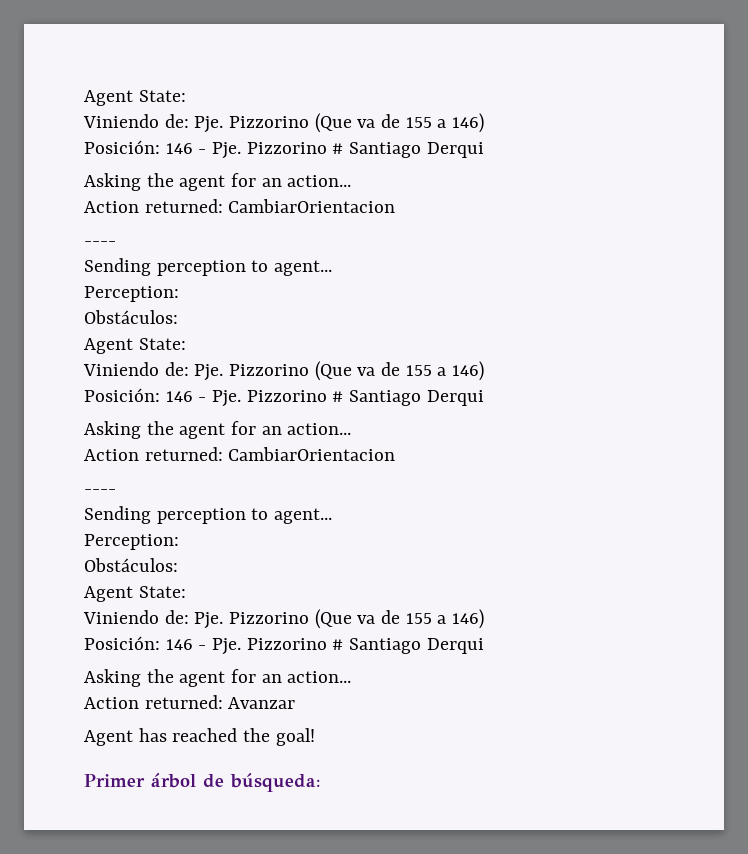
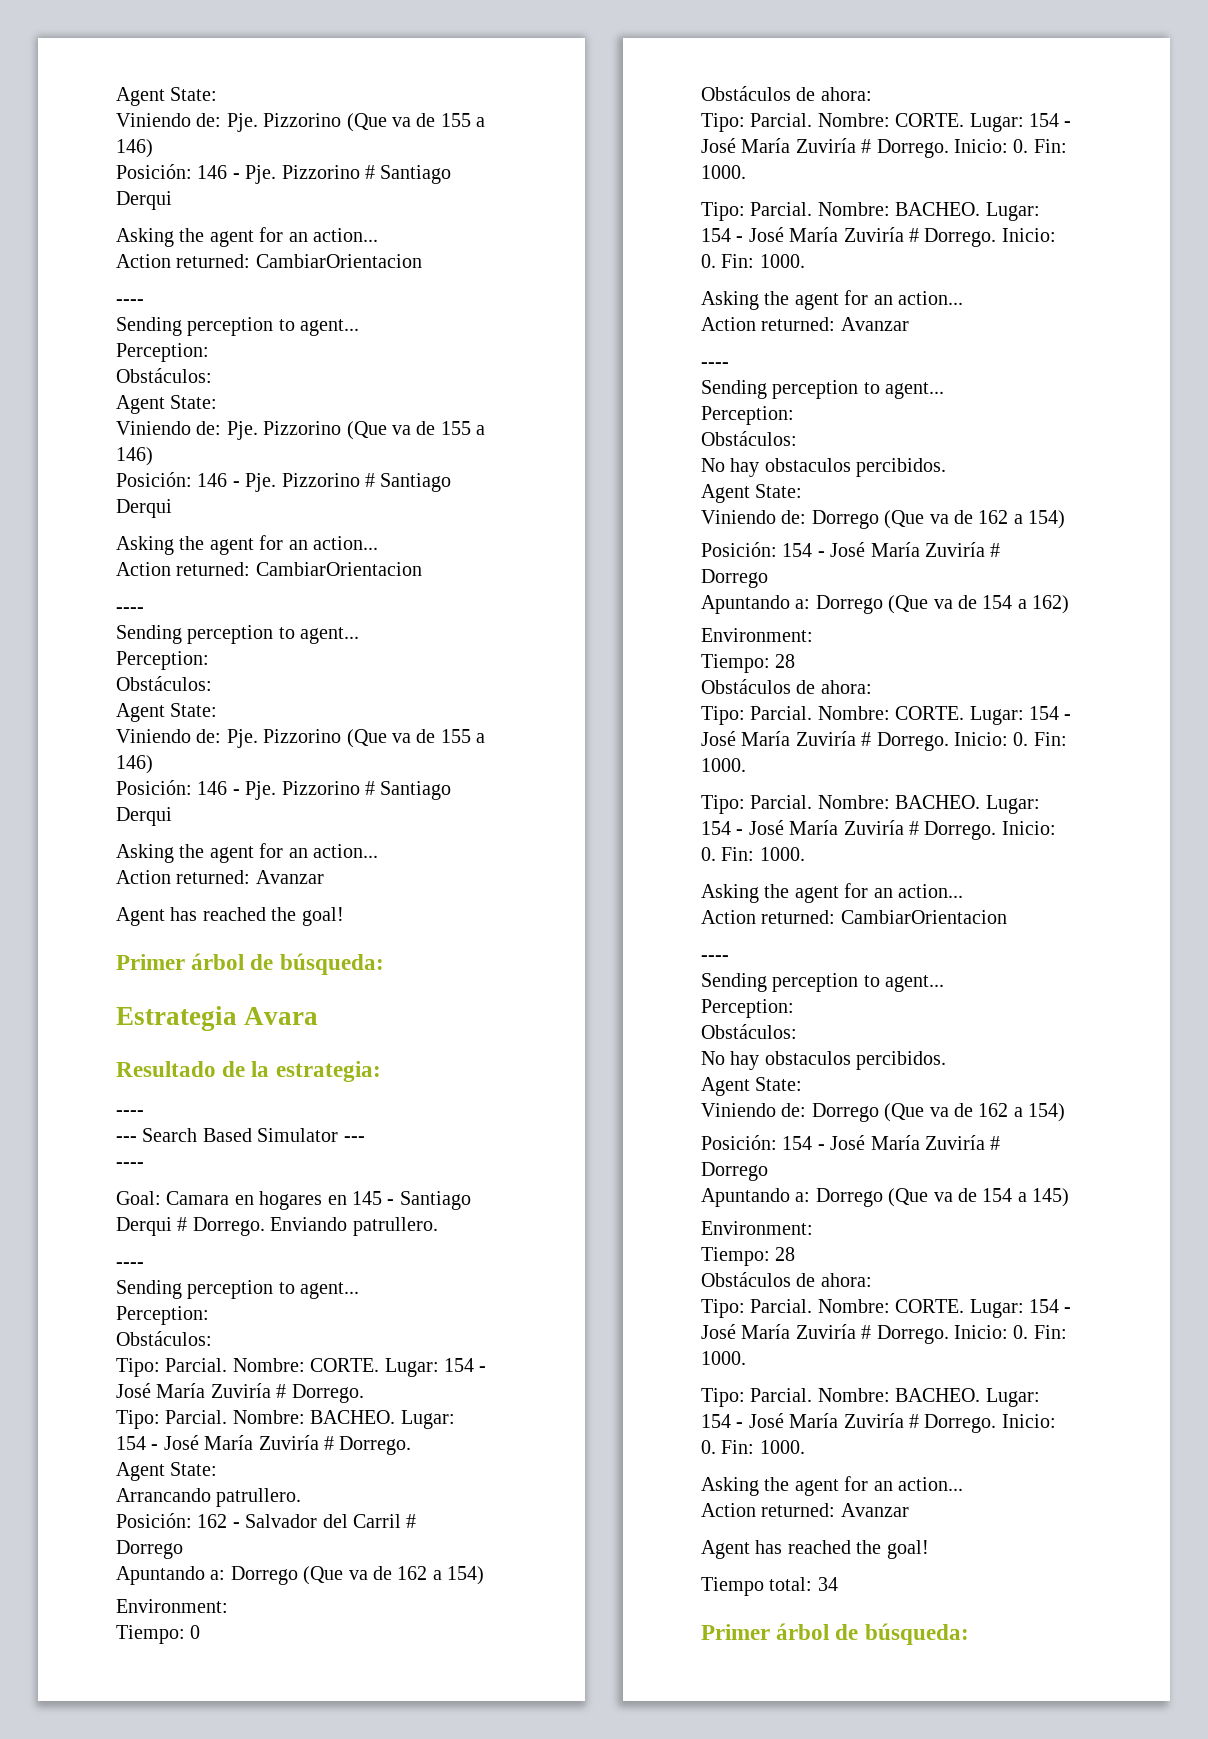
+ Estrategia Avara
+ Resultado de la estrategia:
+ ----
+ --- Search Based Simulator ---
+ ----
+ Goal: Camara en hogares en 145 - Santiago Derqui # Dorrego. Enviando patrullero.
+ ----
+ Sending perception to agent...
+ Perception:
+ Obstáculos:
+ Tipo: Parcial. Nombre: CORTE. Lugar: 154 - José María Zuviría # Dorrego.
+ Tipo: Parcial. Nombre: BACHEO. Lugar: 154 - José María Zuviría # Dorrego.
+ Agent State:
+ Arrancando patrullero.
+ Posición: 162 - Salvador del Carril # Dorrego
+ Apuntando a: Dorrego (Que va de 162 a 154)
+ Environment:
+ Tiempo: 0
+ Obstáculos de ahora:
+ Tipo: Parcial. Nombre: CORTE. Lugar: 154 - José María Zuviría # Dorrego. Inicio: 0. Fin: 1000.
+ Tipo: Parcial. Nombre: BACHEO. Lugar: 154 - José María Zuviría # Dorrego. Inicio: 0. Fin: 1000.
+ Asking the agent for an action...
+ Action returned: Avanzar
+ ----
+ Sending perception to agent...
+ Perception:
+ Obstáculos:
+ No hay obstaculos percibidos.
+ Agent State:
+ Viniendo de: Dorrego (Que va de 162 a 154)
+ Posición: 154 - José María Zuviría # Dorrego
+ Apuntando a: Dorrego (Que va de 154 a 162)
+ Environment:
+ Tiempo: 28
+ Obstáculos de ahora:
+ Tipo: Parcial. Nombre: CORTE. Lugar: 154 - José María Zuviría # Dorrego. Inicio: 0. Fin: 1000.
+ Tipo: Parcial. Nombre: BACHEO. Lugar: 154 - José María Zuviría # Dorrego. Inicio: 0. Fin: 1000.
+ Asking the agent for an action...
+ Action returned: CambiarOrientacion
+ ----
+ Sending perception to agent...
+ Perception:
+ Obstáculos:
+ No hay obstaculos percibidos.
+ Agent State:
+ Viniendo de: Dorrego (Que va de 162 a 154)
+ Posición: 154 - José María Zuviría # Dorrego
+ Apuntando a: Dorrego (Que va de 154 a 145)
+ Environment:
+ Tiempo: 28
+ Obstáculos de ahora:
+ Tipo: Parcial. Nombre: CORTE. Lugar: 154 - José María Zuviría # Dorrego. Inicio: 0. Fin: 1000.
+ Tipo: Parcial. Nombre: BACHEO. Lugar: 154 - José María Zuviría # Dorrego. Inicio: 0. Fin: 1000.
+ Asking the agent for an action...
+ Action returned: Avanzar
+ Agent has reached the goal!
+ Tiempo total: 34
+ Primer árbol de búsqueda:

